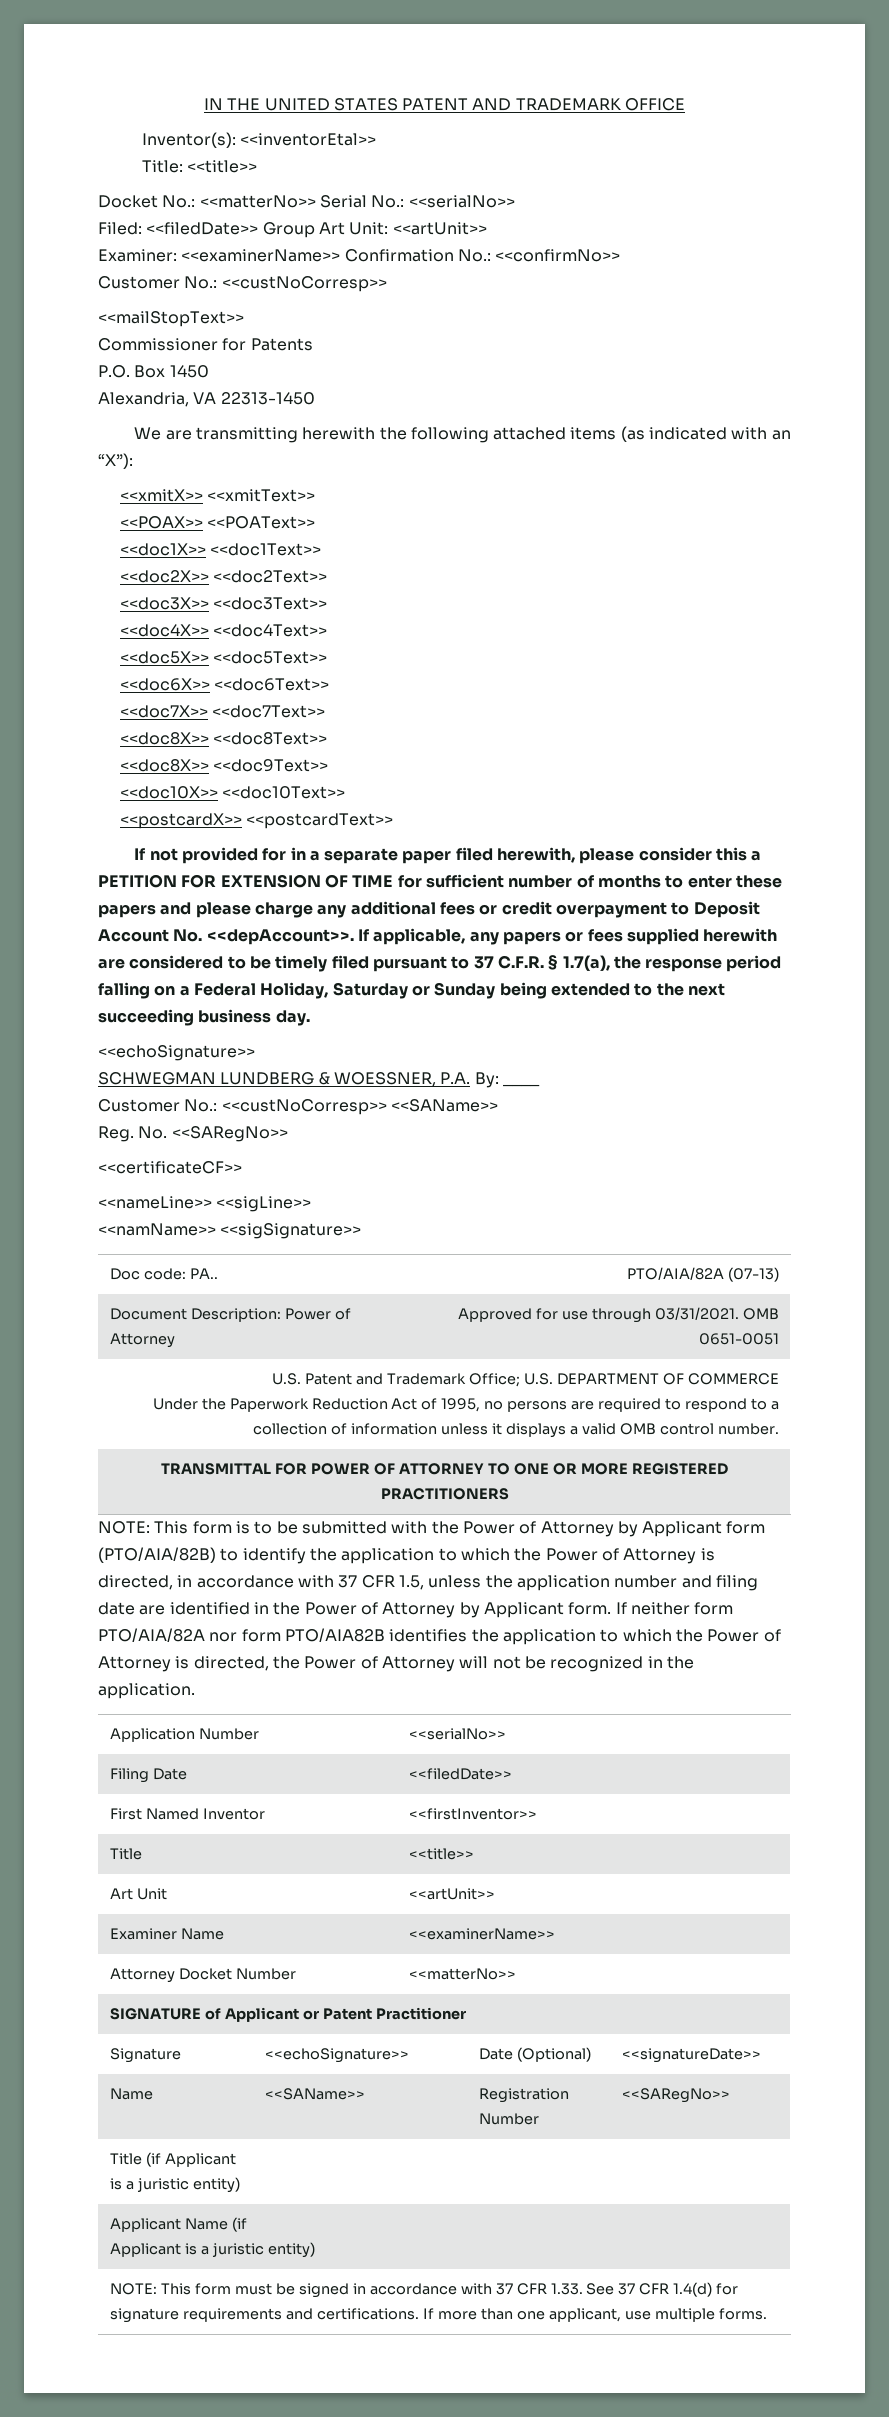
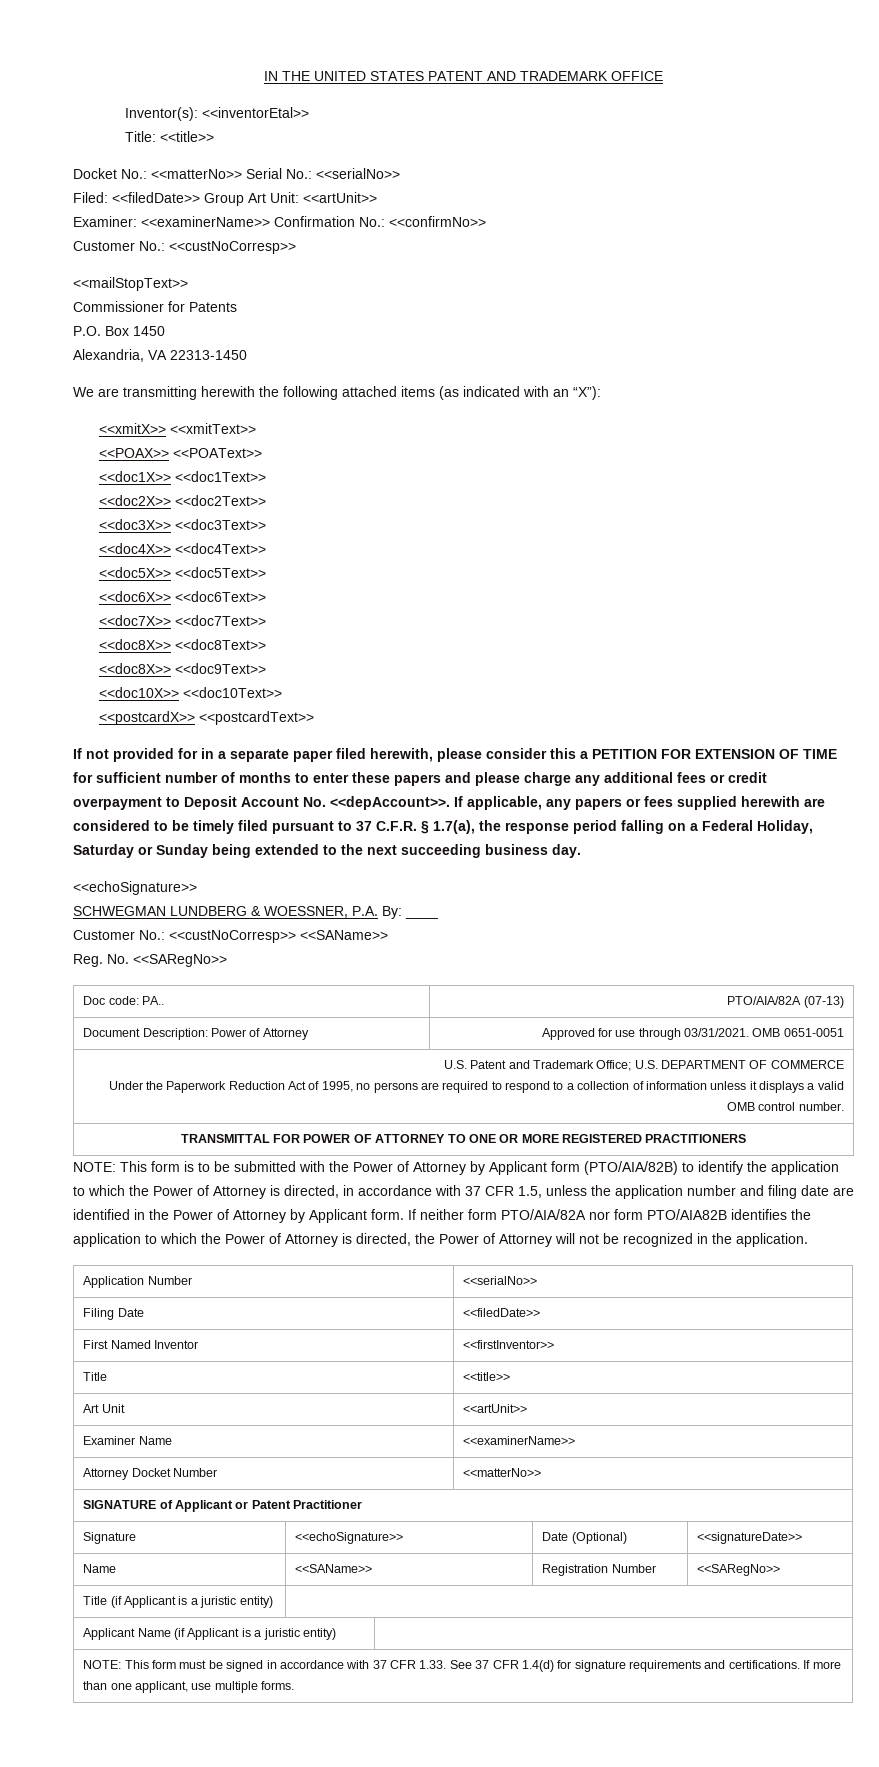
- <<certificateCF>>
- <<nameLine>> <<sigLine>>
- <<namName>> <<sigSignature>>

